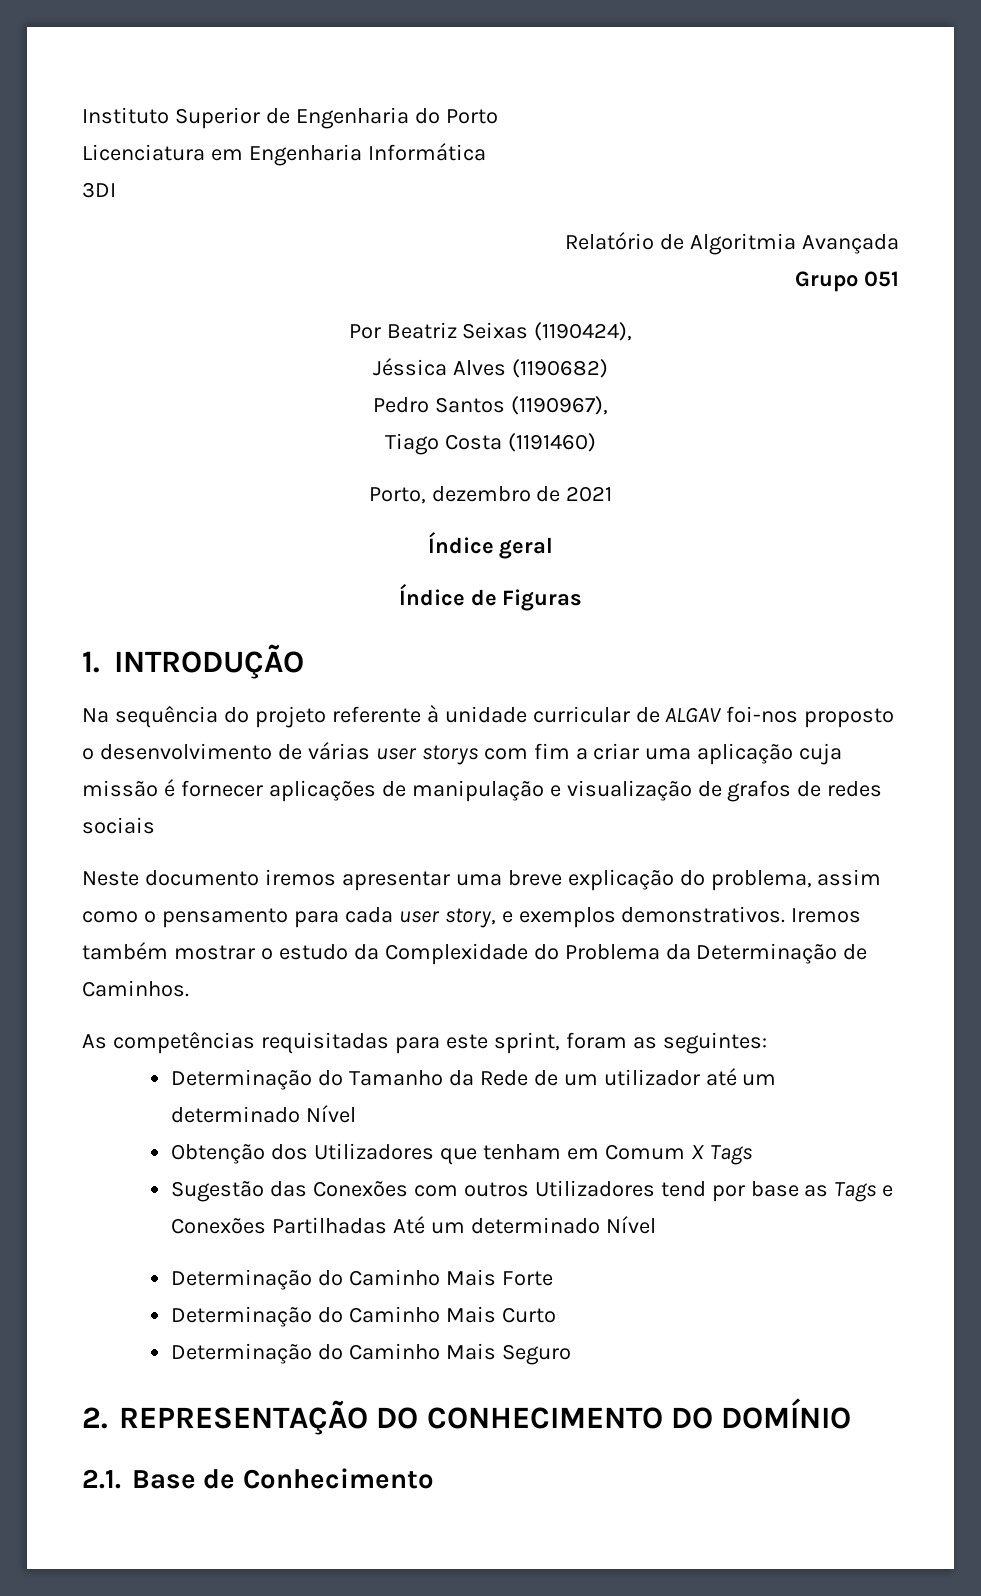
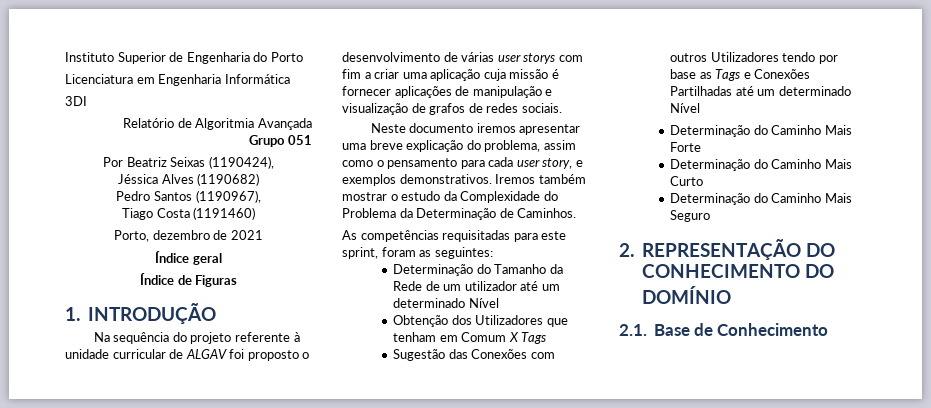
- Na sequência do projeto referente à unidade curricular de ALGAV foi-nos proposto o desenvolvimento de várias user storys com fim a criar uma aplicação cuja missão é fornecer aplicações de manipulação e visualização de grafos de redes sociais
+ Na sequência do projeto referente à unidade curricular de ALGAV foi proposto o desenvolvimento de várias user storys com fim a criar uma aplicação cuja missão é fornecer aplicações de manipulação e visualização de grafos de redes sociais.
- Sugestão das Conexões com outros Utilizadores tend por base as Tags e Conexões Partilhadas Até um determinado Nível
+ Sugestão das Conexões com outros Utilizadores tendo por base as Tags e Conexões Partilhadas até um determinado Nível

